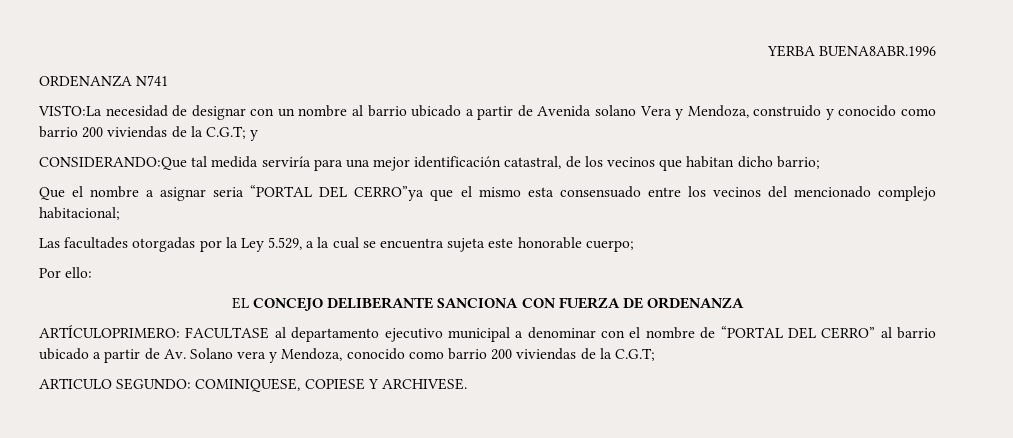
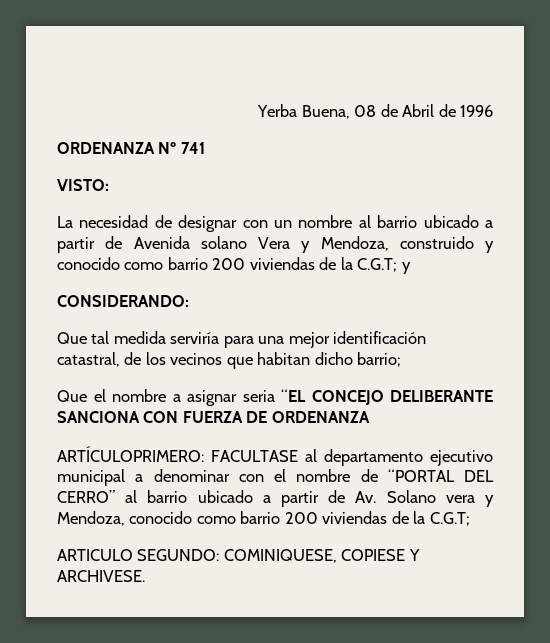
- YERBA BUENA8ABR.1996
- ORDENANZA N741
- VISTO:La necesidad de designar con un nombre al barrio ubicado a partir de Avenida solano Vera y Mendoza, construido y conocido como barrio 200 viviendas de la C.G.T; y
+ Yerba Buena, 08 de Abril de 1996
+ ORDENANZA Nº 741
+ VISTO:
+ La necesidad de designar con un nombre al barrio ubicado a partir de Avenida solano Vera y Mendoza, construido y conocido como barrio 200 viviendas de la C.G.T; y
- CONSIDERANDO:Que tal medida serviría para una mejor identificación catastral, de los vecinos que habitan dicho barrio;
+ CONSIDERANDO:
+ Que tal medida serviría para una mejor identificación catastral, de los vecinos que habitan dicho barrio;
- Que el nombre a asignar seria “PORTAL DEL CERRO”ya que el mismo esta consensuado entre los vecinos del mencionado complejo habitacional;
- Las facultades otorgadas por la Ley 5.529, a la cual se encuentra sujeta este honorable cuerpo;
- Por ello:
- EL CONCEJO DELIBERANTE SANCIONA CON FUERZA DE ORDENANZA
+ Que el nombre a asignar seria “EL CONCEJO DELIBERANTE SANCIONA CON FUERZA DE ORDENANZA

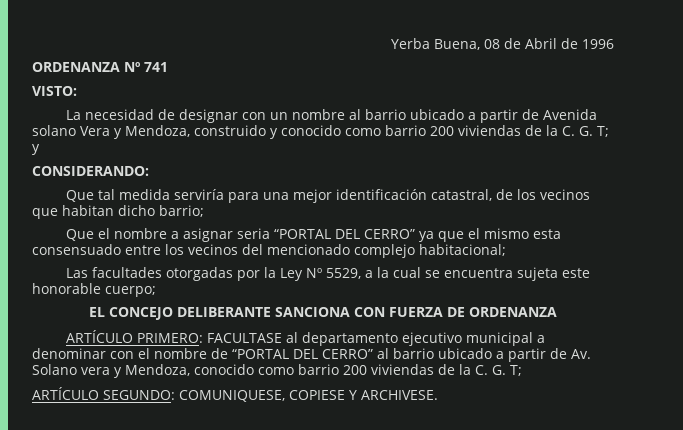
- La necesidad de designar con un nombre al barrio ubicado a partir de Avenida solano Vera y Mendoza, construido y conocido como barrio 200 viviendas de la C.G.T; y
+ La necesidad de designar con un nombre al barrio ubicado a partir de Avenida solano Vera y Mendoza, construido y conocido como barrio 200 viviendas de la C. G. T; y
- Que el nombre a asignar seria “EL CONCEJO DELIBERANTE SANCIONA CON FUERZA DE ORDENANZA
+ Que el nombre a asignar seria “PORTAL DEL CERRO” ya que el mismo esta consensuado entre los vecinos del mencionado complejo habitacional;
+ Las facultades otorgadas por la Ley Nº 5529, a la cual se encuentra sujeta este honorable cuerpo;
+ EL CONCEJO DELIBERANTE SANCIONA CON FUERZA DE ORDENANZA
- ARTÍCULOPRIMERO: FACULTASE al departamento ejecutivo municipal a denominar con el nombre de “PORTAL DEL CERRO” al barrio ubicado a partir de Av. Solano vera y Mendoza, conocido como barrio 200 viviendas de la C.G.T;
- ARTICULO SEGUNDO: COMINIQUESE, COPIESE Y ARCHIVESE.
+ ARTÍCULO PRIMERO: FACULTASE al departamento ejecutivo municipal a denominar con el nombre de “PORTAL DEL CERRO” al barrio ubicado a partir de Av. Solano vera y Mendoza, conocido como barrio 200 viviendas de la C. G. T;
+ ARTÍCULO SEGUNDO: COMUNIQUESE, COPIESE Y ARCHIVESE.

